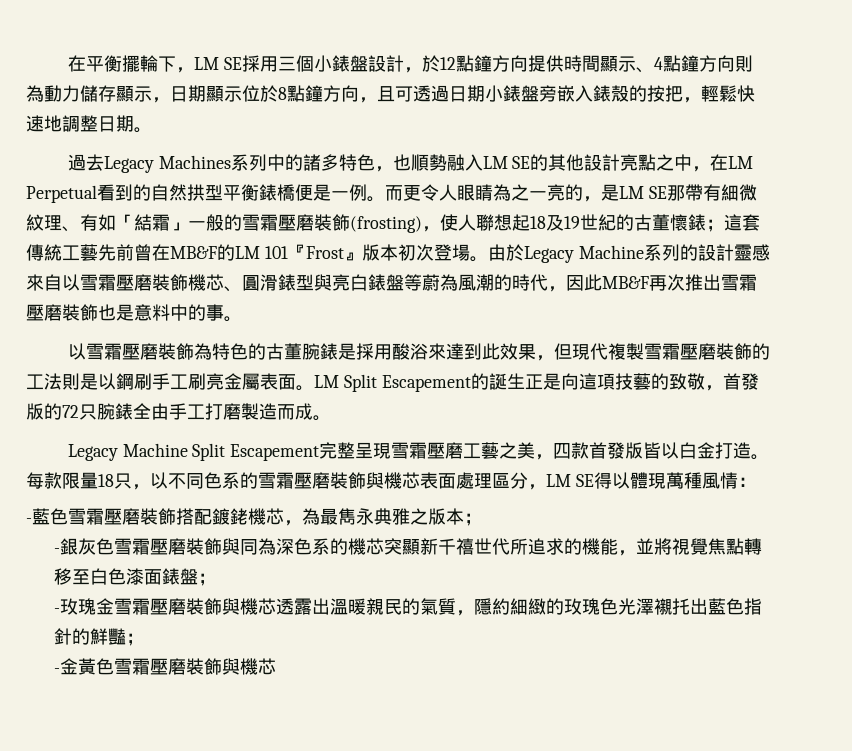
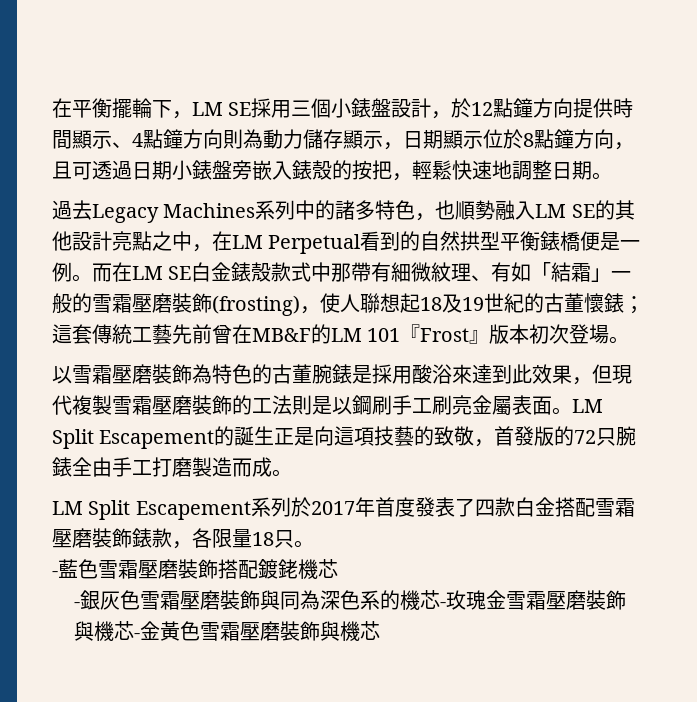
- 而更令人眼睛為之一亮的，是LM SE那帶有細微紋理、有如「結霜」一般的雪霜壓磨裝飾(frosting)，使人聯想起18及19世紀的古董懷錶；這套傳統工藝先前曾在MB&F的LM 101『Frost』版本初次登場。由於Legacy Machine系列的設計靈感來自以雪霜壓磨裝飾機芯、圓滑錶型與亮白錶盤等蔚為風潮的時代，因此MB&F再次推出雪霜壓磨裝飾也是意料中的事。
+ 而在LM SE白金錶殼款式中那帶有細微紋理、有如「結霜」一般的雪霜壓磨裝飾(frosting)，使人聯想起18及19世紀的古董懷錶；這套傳統工藝先前曾在MB&F的LM 101『Frost』版本初次登場。
- Legacy Machine Split Escapement完整呈現雪霜壓磨工藝之美，四款首發版皆以白金打造。每款限量18只，以不同色系的雪霜壓磨裝飾與機芯表面處理區分，LM SE得以體現萬種風情：
+ LM Split Escapement系列於2017年首度發表了四款白金搭配雪霜壓磨裝飾錶款，各限量18只。
- -藍色雪霜壓磨裝飾搭配鍍銠機芯，為最雋永典雅之版本；
+ -藍色雪霜壓磨裝飾搭配鍍銠機芯
- -銀灰色雪霜壓磨裝飾與同為深色系的機芯突顯新千禧世代所追求的機能，並將視覺焦點轉移至白色漆面錶盤；
- -玫瑰金雪霜壓磨裝飾與機芯透露出溫暖親民的氣質，隱約細緻的玫瑰色光澤襯托出藍色指針的鮮豔；
- -金黃色雪霜壓磨裝飾與機芯
+ -銀灰色雪霜壓磨裝飾與同為深色系的機芯-玫瑰金雪霜壓磨裝飾與機芯-金黃色雪霜壓磨裝飾與機芯

